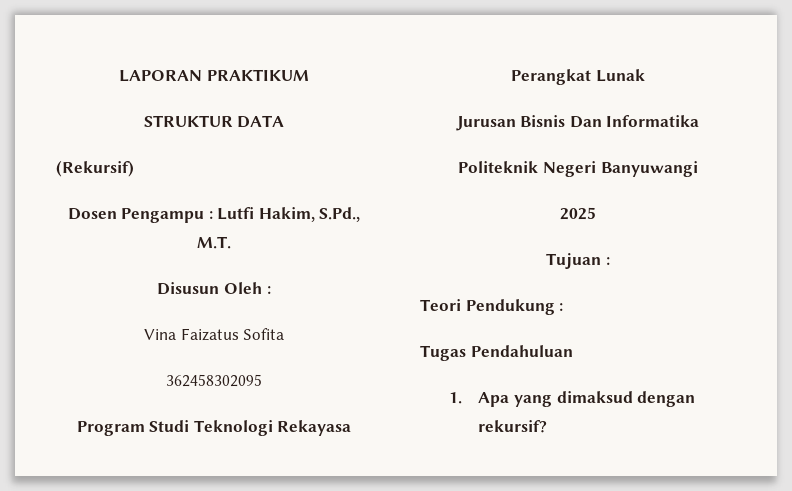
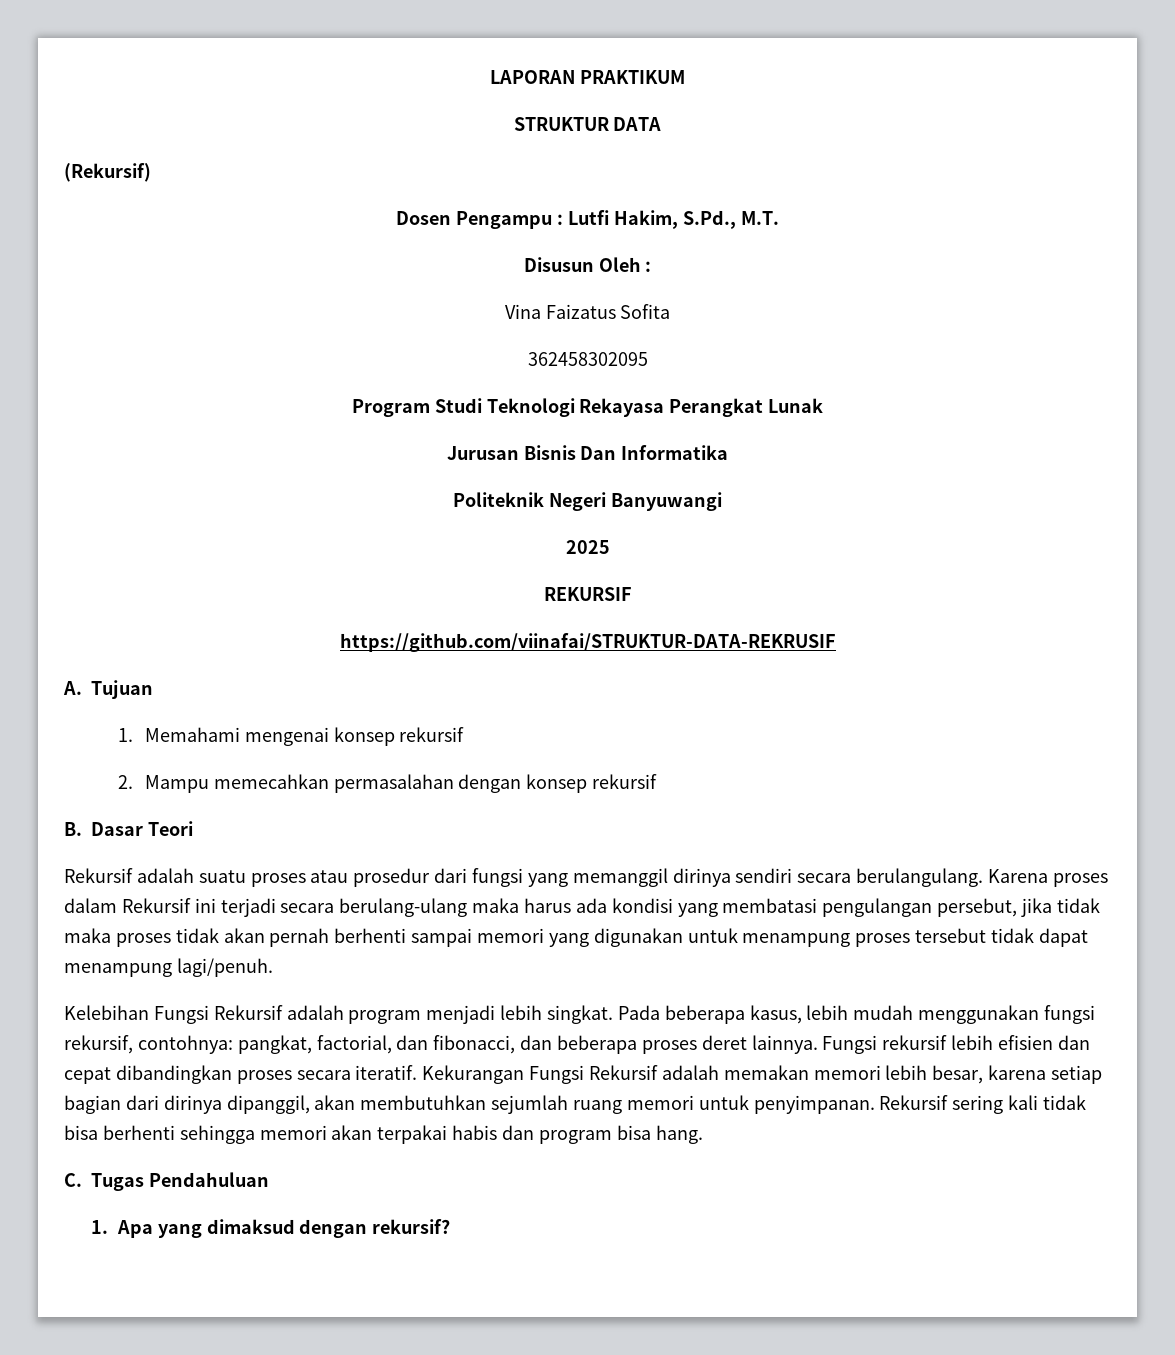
- Tujuan :
- Teori Pendukung :
- Tugas Pendahuluan
+ REKURSIF
+ https://github.com/viinafai/STRUKTUR-DATA-REKRUSIF
+ A. Tujuan
+ 1. Memahami mengenai konsep rekursif
+ 2. Mampu memecahkan permasalahan dengan konsep rekursif
+ B. Dasar Teori
+ Rekursif adalah suatu proses atau prosedur dari fungsi yang memanggil dirinya sendiri secara berulangulang. Karena proses dalam Rekursif ini terjadi secara berulang-ulang maka harus ada kondisi yang membatasi pengulangan persebut, jika tidak maka proses tidak akan pernah berhenti sampai memori yang digunakan untuk menampung proses tersebut tidak dapat menampung lagi/penuh.
+ Kelebihan Fungsi Rekursif adalah program menjadi lebih singkat. Pada beberapa kasus, lebih mudah menggunakan fungsi rekursif, contohnya: pangkat, factorial, dan fibonacci, dan beberapa proses deret lainnya. Fungsi rekursif lebih efisien dan cepat dibandingkan proses secara iteratif. Kekurangan Fungsi Rekursif adalah memakan memori lebih besar, karena setiap bagian dari dirinya dipanggil, akan membutuhkan sejumlah ruang memori untuk penyimpanan. Rekursif sering kali tidak bisa berhenti sehingga memori akan terpakai habis dan program bisa hang.
+ C. Tugas Pendahuluan

